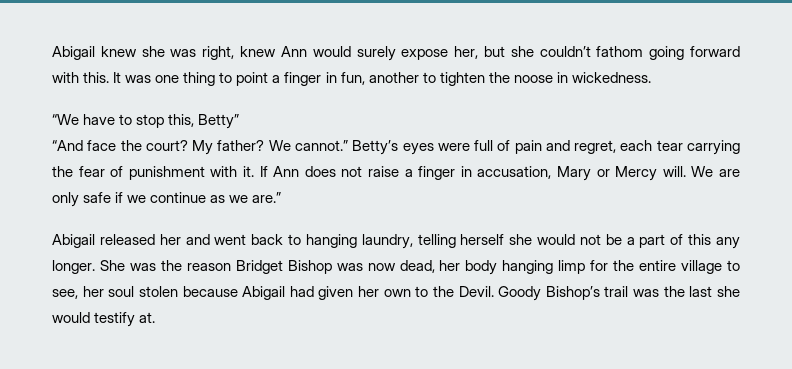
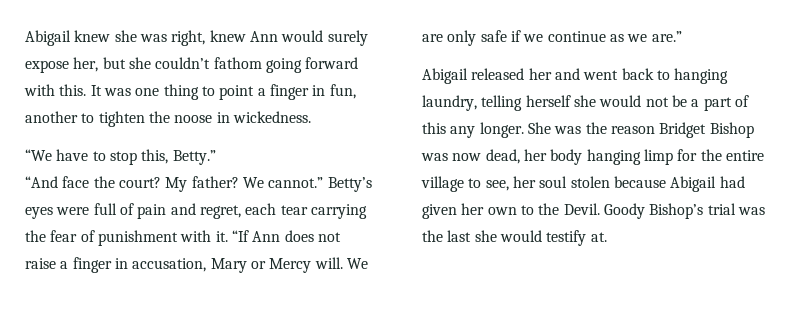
- “We have to stop this, Betty”
+ “We have to stop this, Betty.”
- If Ann does not raise a finger in accusation, Mary or Mercy will.
+ “If Ann does not raise a finger in accusation, Mary or Mercy will.
- Goody Bishop’s trail was the last she would testify at.
+ Goody Bishop’s trial was the last she would testify at.

